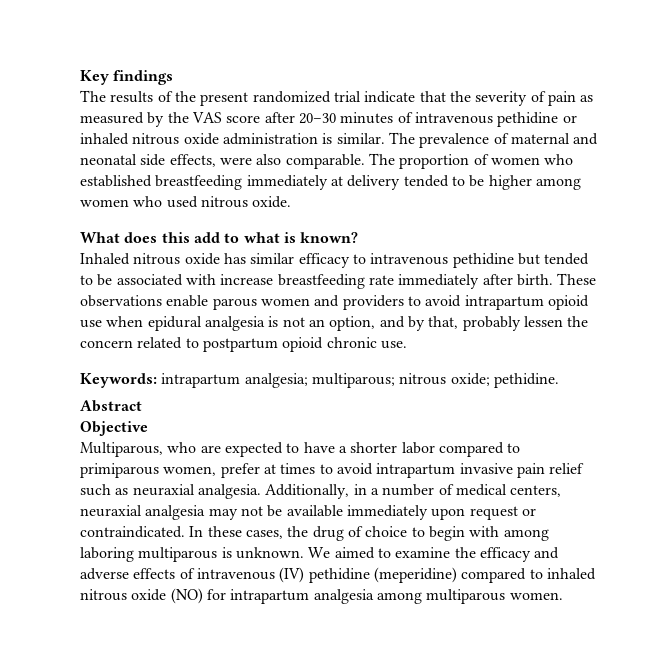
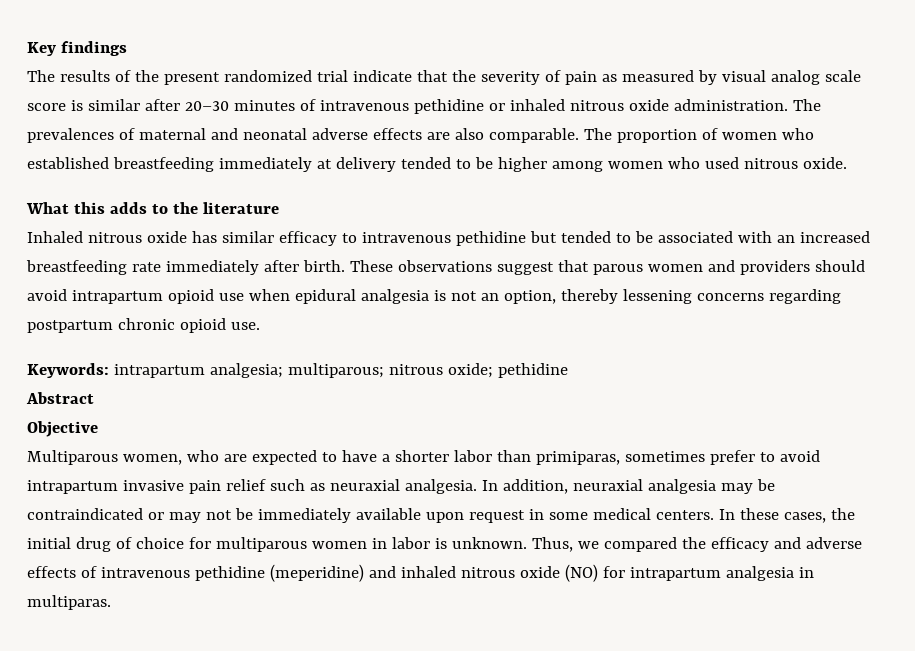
- The results of the present randomized trial indicate that the severity of pain as measured by the VAS score after 20–30 minutes of intravenous pethidine or inhaled nitrous oxide administration is similar. The prevalence of maternal and neonatal side effects, were also comparable.
+ The results of the present randomized trial indicate that the severity of pain as measured by visual analog scale score is similar after 20–30 minutes of intravenous pethidine or inhaled nitrous oxide administration. The prevalences of maternal and neonatal adverse effects are also comparable.
- What does this add to what is known?
+ What this adds to the literature
- Inhaled nitrous oxide has similar efficacy to intravenous pethidine but tended to be associated with increase breastfeeding rate immediately after birth.
+ Inhaled nitrous oxide has similar efficacy to intravenous pethidine but tended to be associated with an increased breastfeeding rate immediately after birth.
- These observations enable parous women and providers to avoid intrapartum opioid use when epidural analgesia is not an option, and by that, probably lessen the concern related to postpartum opioid chronic use.
+ These observations suggest that parous women and providers should avoid intrapartum opioid use when epidural analgesia is not an option, thereby lessening concerns regarding postpartum chronic opioid use.
- Keywords: intrapartum analgesia; multiparous; nitrous oxide; pethidine.
+ Keywords: intrapartum analgesia; multiparous; nitrous oxide; pethidine
- Multiparous, who are expected to have a shorter labor compared to primiparous women, prefer at times to avoid intrapartum invasive pain relief such as neuraxial analgesia.
+ Multiparous women, who are expected to have a shorter labor than primiparas, sometimes prefer to avoid intrapartum invasive pain relief such as neuraxial analgesia.
- Additionally, in a number of medical centers, neuraxial analgesia may not be available immediately upon request or contraindicated.
+ In addition, neuraxial analgesia may be contraindicated or may not be immediately available upon request in some medical centers.
- In these cases, the drug of choice to begin with among laboring multiparous is unknown. We aimed to examine the efficacy and adverse effects of intravenous (IV) pethidine (meperidine) compared to inhaled nitrous oxide (NO) for intrapartum analgesia among multiparous women.
+ In these cases, the initial drug of choice for multiparous women in labor is unknown. Thus, we compared the efficacy and adverse effects of intravenous pethidine (meperidine) and inhaled nitrous oxide (NO) for intrapartum analgesia in multiparas.

